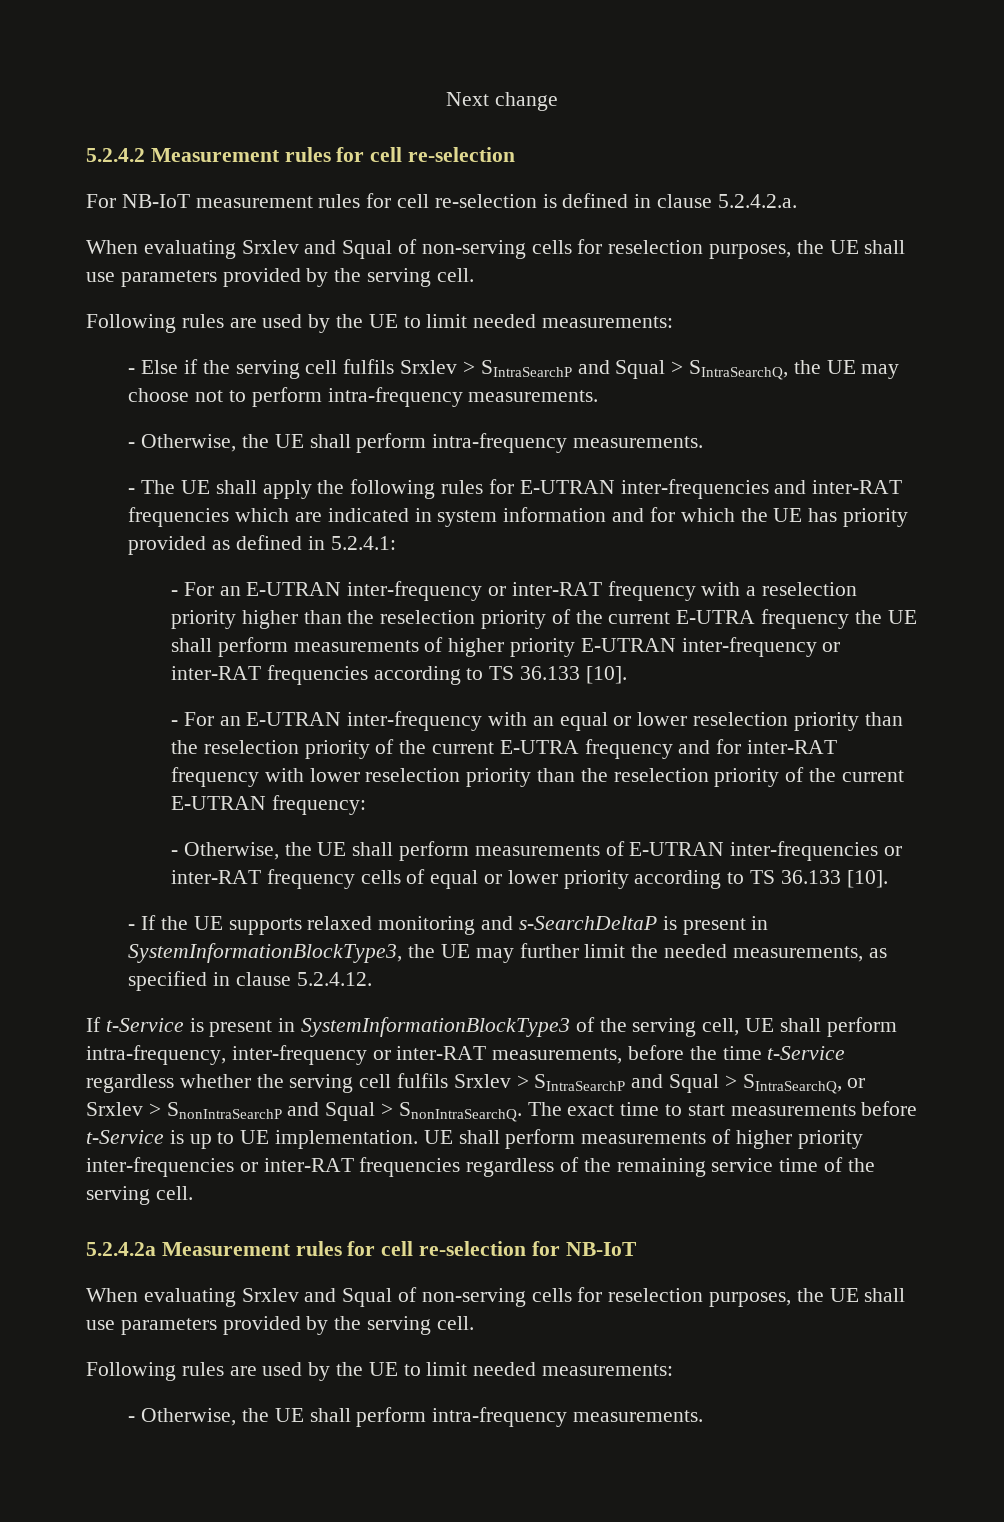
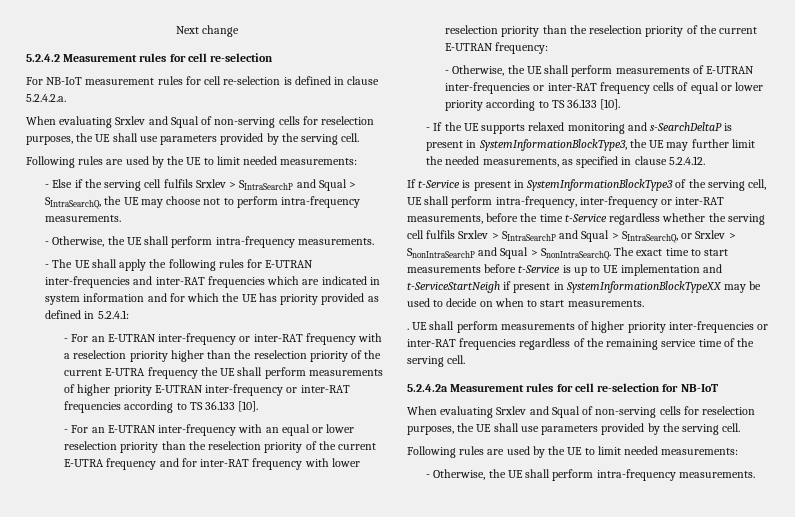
- The exact time to start measurements before t-Service is up to UE implementation.
+ The exact time to start measurements before t-Service is up to UE implementation and t-ServiceStartNeigh if present in SystemInformationBlockTypeXX may be used to decide on when to start measurements.
+ .

